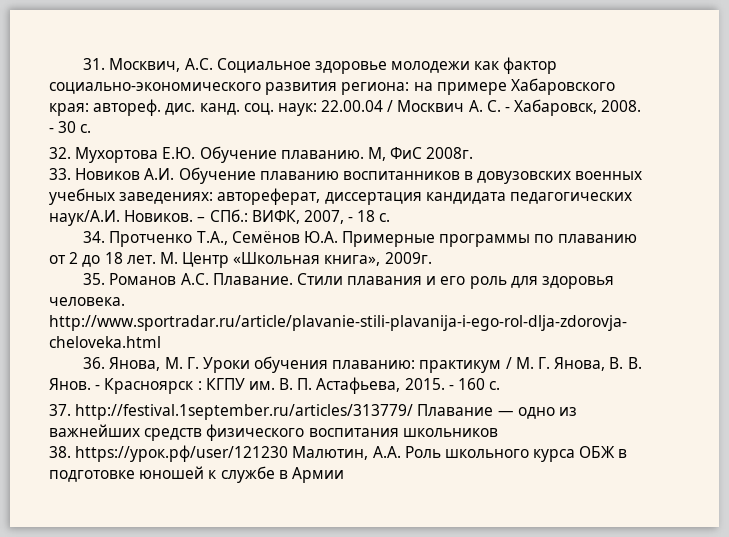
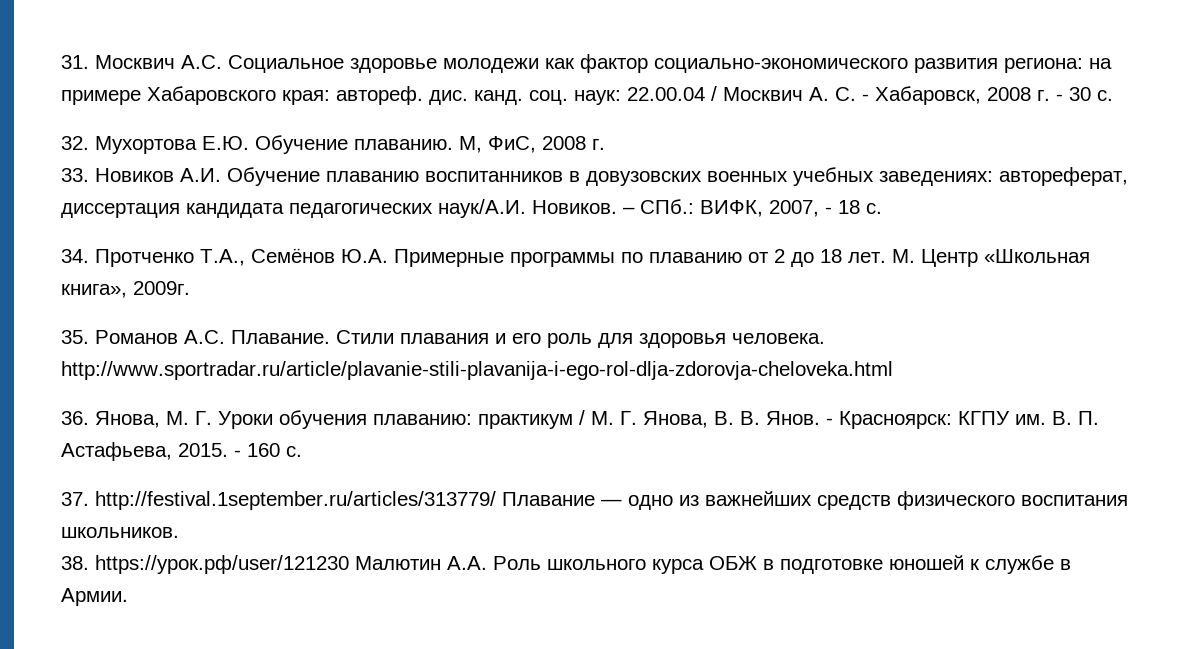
- 31. Москвич, А.С. Социальное здоровье молодежи как фактор социально-экономического развития региона: на примере Хабаровского края: автореф. дис. канд. соц. наук: 22.00.04 / Москвич А. С. - Хабаровск, 2008. - 30 с.
+ 31. Москвич А.С. Социальное здоровье молодежи как фактор социально-экономического развития региона: на примере Хабаровского края: автореф. дис. канд. соц. наук: 22.00.04 / Москвич А. С. - Хабаровск, 2008 г. - 30 с.
- М, ФиС 2008г.
+ М, ФиС, 2008 г.
- - Красноярск : КГПУ им. В. П. Астафьева, 2015.
+ - Красноярск: КГПУ им. В. П. Астафьева, 2015.
- 37. http://festival.1september.ru/articles/313779/ Плавание — одно из важнейших средств физического воспитания школьников
+ 37. http://festival.1september.ru/articles/313779/ Плавание — одно из важнейших средств физического воспитания школьников.
- 38. https://урок.рф/user/121230 Малютин, А.А. Роль школьного курса ОБЖ в подготовке юношей к службе в Армии
+ 38. https://урок.рф/user/121230 Малютин А.А. Роль школьного курса ОБЖ в подготовке юношей к службе в Армии.

